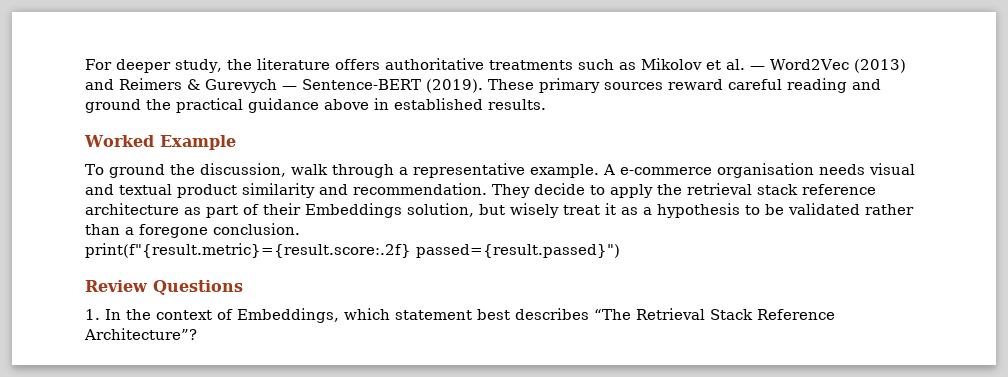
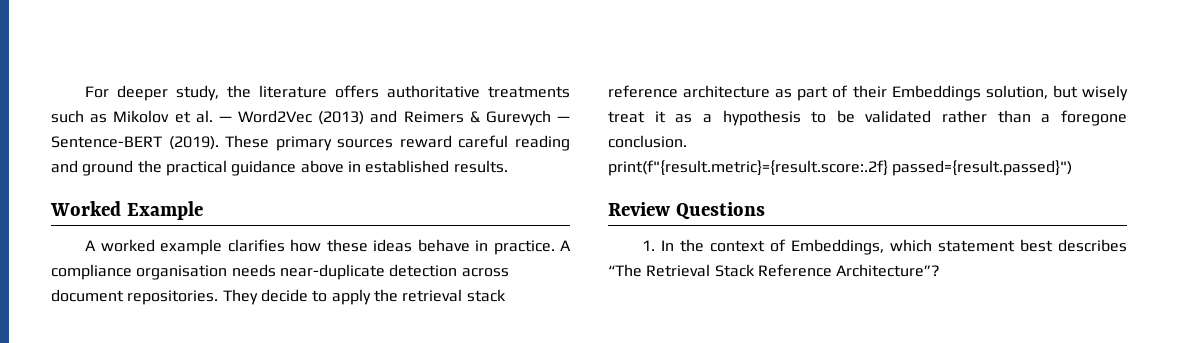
- To ground the discussion, walk through a representative example. A e-commerce organisation needs visual and textual product similarity and recommendation.
+ A worked example clarifies how these ideas behave in practice. A compliance organisation needs near-duplicate detection across document repositories.

